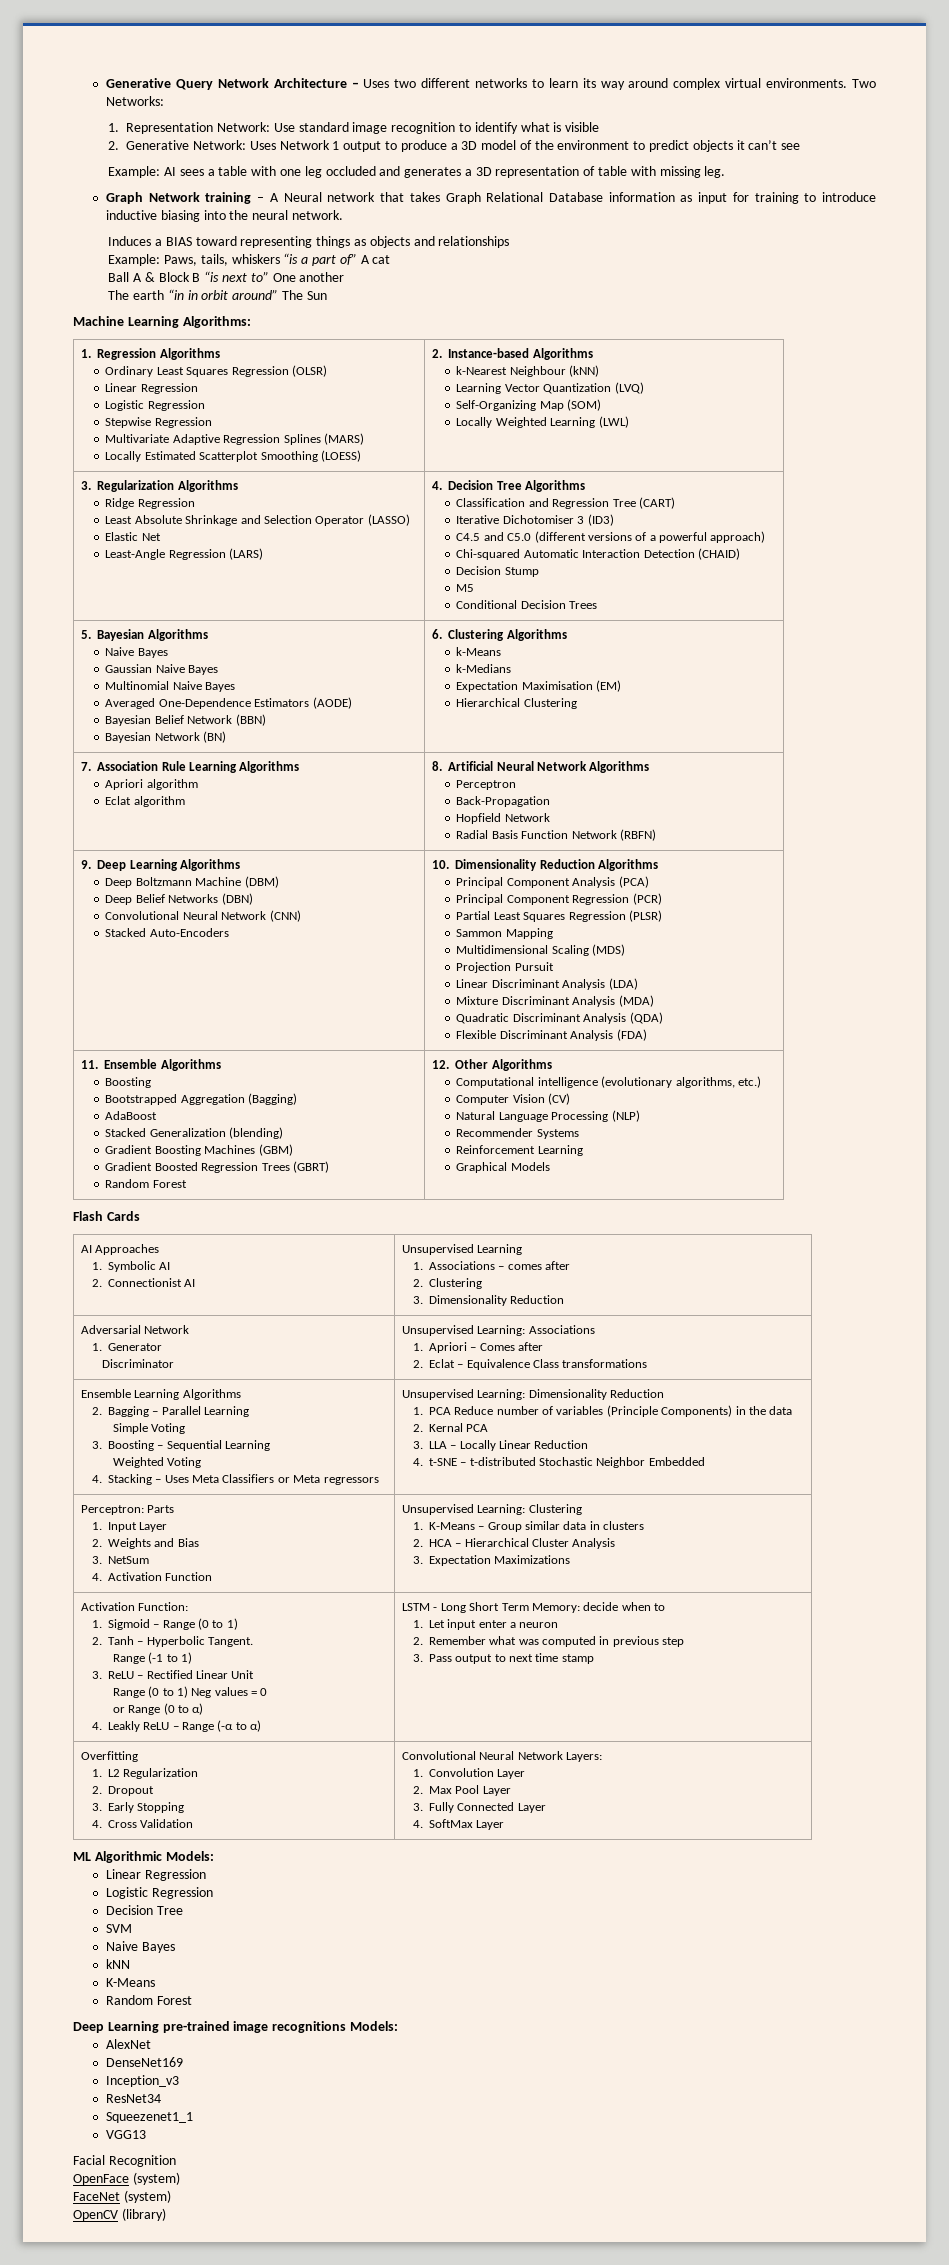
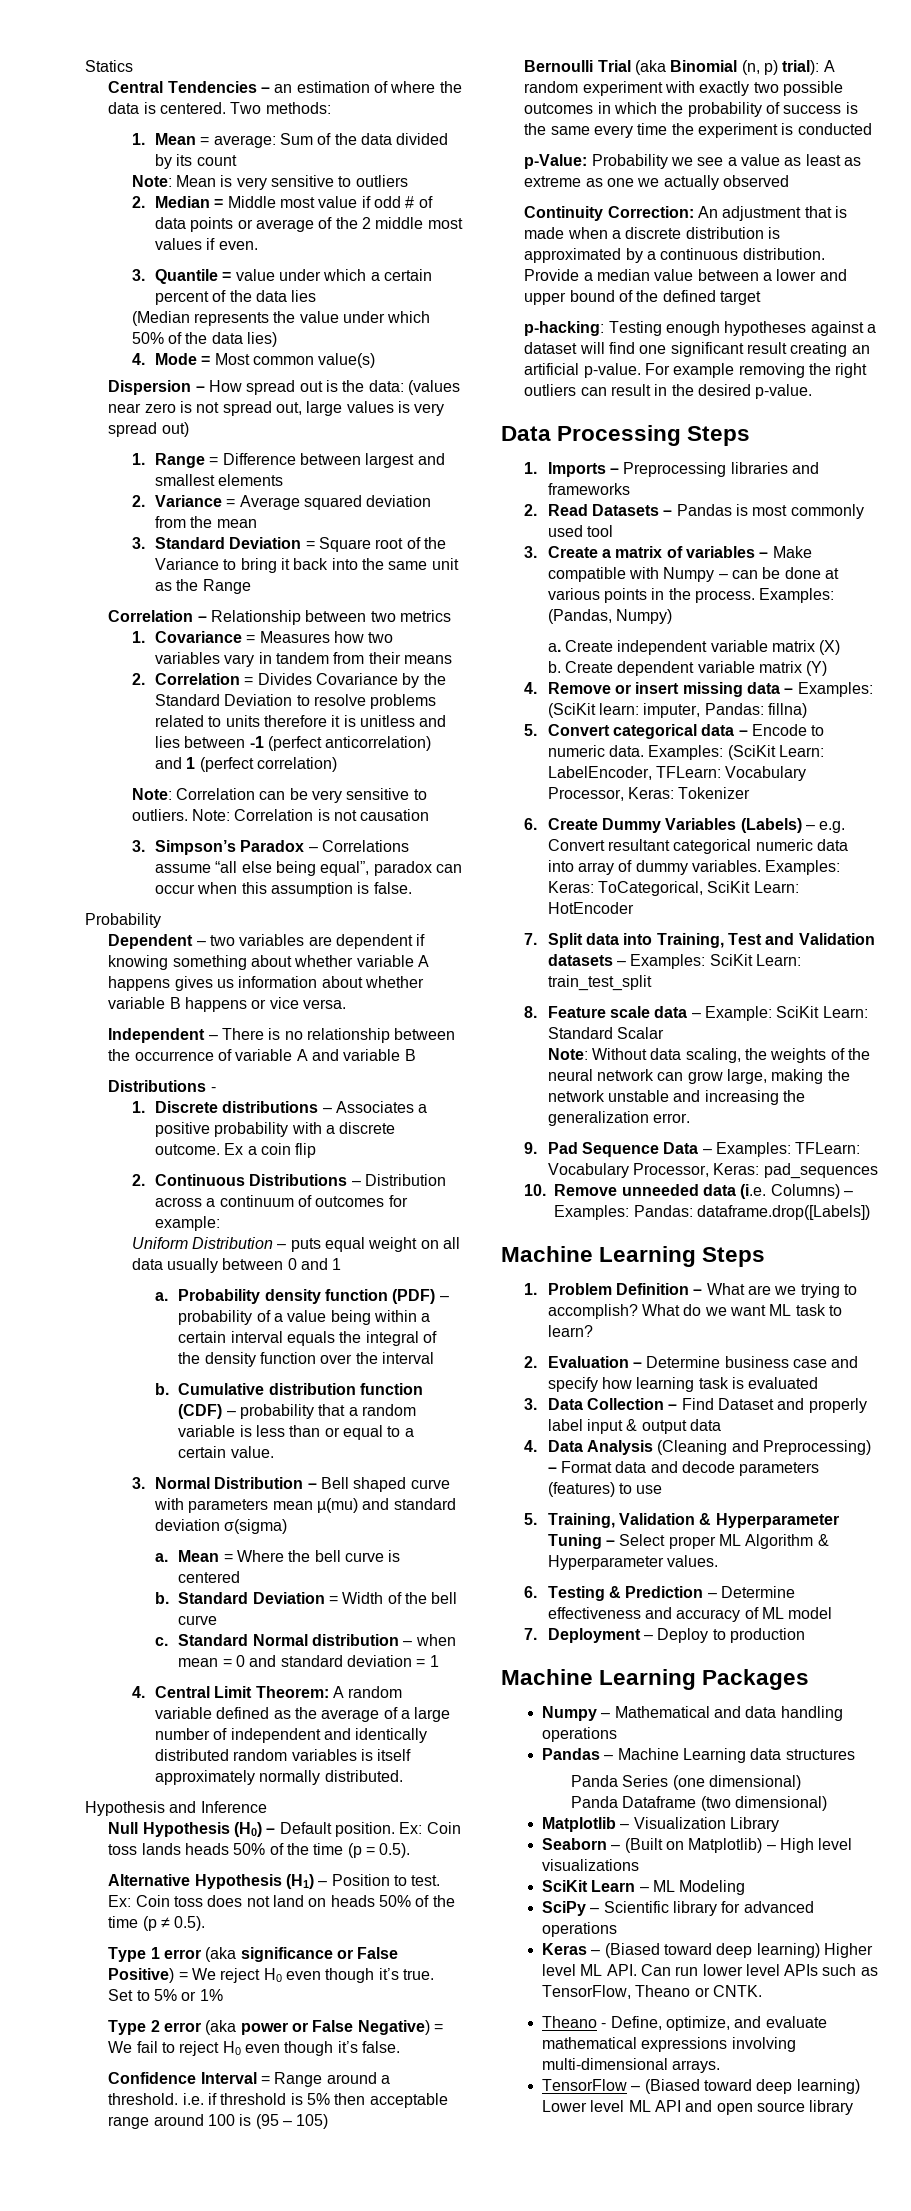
- Generative Query Network Architecture – Uses two different networks to learn its way around complex virtual environments. Two Networks:
- 1. Representation Network: Use standard image recognition to identify what is visible
- 2. Generative Network: Uses Network 1 output to produce a 3D model of the environment to predict objects it can’t see
- Example: AI sees a table with one leg occluded and generates a 3D representation of table with missing leg.
- Graph Network training – A Neural network that takes Graph Relational Database information as input for training to introduce inductive biasing into the neural network.
- Induces a BIAS toward representing things as objects and relationships
- Example: Paws, tails, whiskers “is a part of” A cat
- Ball A & Block B “is next to” One another
- The earth “in in orbit around” The Sun
- Machine Learning Algorithms:
- 1. Regression Algorithms
- Ordinary Least Squares Regression (OLSR)
- Linear Regression
- Logistic Regression
- Stepwise Regression
- Multivariate Adaptive Regression Splines (MARS)
- Locally Estimated Scatterplot Smoothing (LOESS) | 2. Instance-based Algorithms
- k-Nearest Neighbour (kNN)
- Learning Vector Quantization (LVQ)
- Self-Organizing Map (SOM)
- Locally Weighted Learning (LWL)
- 3. Regularization Algorithms
- Ridge Regression
- Least Absolute Shrinkage and Selection Operator (LASSO)
- Elastic Net
- Least-Angle Regression (LARS) | 4. Decision Tree Algorithms
- Classification and Regression Tree (CART)
- Iterative Dichotomiser 3 (ID3)
- C4.5 and C5.0 (different versions of a powerful approach)
- Chi-squared Automatic Interaction Detection (CHAID)
- Decision Stump
- M5
- Conditional Decision Trees
- 5. Bayesian Algorithms
- Naive Bayes
- Gaussian Naive Bayes
- Multinomial Naive Bayes
- Averaged One-Dependence Estimators (AODE)
- Bayesian Belief Network (BBN)
- Bayesian Network (BN) | 6. Clustering Algorithms
- k-Means
- k-Medians
- Expectation Maximisation (EM)
- Hierarchical Clustering
- 7. Association Rule Learning Algorithms
- Apriori algorithm
- Eclat algorithm | 8. Artificial Neural Network Algorithms
- Perceptron
- Back-Propagation
- Hopfield Network
- Radial Basis Function Network (RBFN)
- 9. Deep Learning Algorithms
- Deep Boltzmann Machine (DBM)
- Deep Belief Networks (DBN)
- Convolutional Neural Network (CNN)
- Stacked Auto-Encoders | 10. Dimensionality Reduction Algorithms
- Principal Component Analysis (PCA)
- Principal Component Regression (PCR)
- Partial Least Squares Regression (PLSR)
- Sammon Mapping
- Multidimensional Scaling (MDS)
- Projection Pursuit
- Linear Discriminant Analysis (LDA)
- Mixture Discriminant Analysis (MDA)
- Quadratic Discriminant Analysis (QDA)
- Flexible Discriminant Analysis (FDA)
- 11. Ensemble Algorithms
- Boosting
- Bootstrapped Aggregation (Bagging)
- AdaBoost
- Stacked Generalization (blending)
- Gradient Boosting Machines (GBM)
- Gradient Boosted Regression Trees (GBRT)
- Random Forest | 12. Other Algorithms
- Computational intelligence (evolutionary algorithms, etc.)
- Computer Vision (CV)
- Natural Language Processing (NLP)
- Recommender Systems
- Reinforcement Learning
- Graphical Models
- Flash Cards
- AI Approaches
- 1. Symbolic AI
- 2. Connectionist AI | Unsupervised Learning
- 1. Associations – comes after
- 2. Clustering
- 3. Dimensionality Reduction
- Adversarial Network
- 1. Generator
- Discriminator | Unsupervised Learning: Associations
- 1. Apriori – Comes after
- 2. Eclat – Equivalence Class transformations
- Ensemble Learning Algorithms
- 2. Bagging – Parallel Learning
- Simple Voting
- 3. Boosting – Sequential Learning
- Weighted Voting
- 4. Stacking – Uses Meta Classifiers or Meta regressors | Unsupervised Learning: Dimensionality Reduction
- 1. PCA Reduce number of variables (Principle Components) in the data
- 2. Kernal PCA
- 3. LLA – Locally Linear Reduction
- 4. t-SNE – t-distributed Stochastic Neighbor Embedded
- Perceptron: Parts
- 1. Input Layer
- 2. Weights and Bias
- 3. NetSum
- 4. Activation Function | Unsupervised Learning: Clustering
- 1. K-Means – Group similar data in clusters
- 2. HCA – Hierarchical Cluster Analysis
- 3. Expectation Maximizations
- Activation Function:
- 1. Sigmoid – Range (0 to 1)
- 2. Tanh – Hyperbolic Tangent.
- Range (-1 to 1)
- 3. ReLU – Rectified Linear Unit
- Range (0 to 1) Neg values = 0
- or Range (0 to α)
- 4. Leakly ReLU – Range (-α to α) | LSTM - Long Short Term Memory: decide when to
- 1. Let input enter a neuron
- 2. Remember what was computed in previous step
- 3. Pass output to next time stamp
- Overfitting
- 1. L2 Regularization
- 2. Dropout
- 3. Early Stopping
- 4. Cross Validation | Convolutional Neural Network Layers:
- 1. Convolution Layer
- 2. Max Pool Layer
- 3. Fully Connected Layer
- 4. SoftMax Layer
- ML Algorithmic Models:
- Linear Regression
- Logistic Regression
- Decision Tree
- SVM
- Naive Bayes
- kNN
- K-Means
- Random Forest
- Deep Learning pre-trained image recognitions Models:
- AlexNet
- DenseNet169
- Inception_v3
- ResNet34
- Squeezenet1_1
- VGG13
- Facial Recognition
- OpenFace (system)
- FaceNet (system)
- OpenCV (library)
+ Statics
+ Central Tendencies – an estimation of where the data is centered. Two methods:
+ 1. Mean = average: Sum of the data divided by its count
+ Note: Mean is very sensitive to outliers
+ 2. Median = Middle most value if odd # of data points or average of the 2 middle most values if even.
+ 3. Quantile = value under which a certain percent of the data lies
+ (Median represents the value under which 50% of the data lies)
+ 4. Mode = Most common value(s)
+ Dispersion – How spread out is the data: (values near zero is not spread out, large values is very spread out)
+ 1. Range = Difference between largest and smallest elements
+ 2. Variance = Average squared deviation from the mean
+ 3. Standard Deviation = Square root of the Variance to bring it back into the same unit as the Range
+ Correlation – Relationship between two metrics
+ 1. Covariance = Measures how two variables vary in tandem from their means
+ 2. Correlation = Divides Covariance by the Standard Deviation to resolve problems related to units therefore it is unitless and lies between -1 (perfect anticorrelation) and 1 (perfect correlation)
+ Note: Correlation can be very sensitive to outliers. Note: Correlation is not causation
+ 3. Simpson’s Paradox – Correlations assume “all else being equal”, paradox can occur when this assumption is false.
+ Probability
+ Dependent – two variables are dependent if knowing something about whether variable A happens gives us information about whether variable B happens or vice versa.
+ Independent – There is no relationship between the occurrence of variable A and variable B
+ Distributions -
+ 1. Discrete distributions – Associates a positive probability with a discrete outcome. Ex a coin flip
+ 2. Continuous Distributions – Distribution across a continuum of outcomes for example:
+ Uniform Distribution – puts equal weight on all data usually between 0 and 1
+ a. Probability density function (PDF) – probability of a value being within a certain interval equals the integral of the density function over the interval
+ b. Cumulative distribution function (CDF) – probability that a random variable is less than or equal to a certain value.
+ 3. Normal Distribution – Bell shaped curve with parameters mean µ(mu) and standard deviation σ(sigma)
+ a. Mean = Where the bell curve is centered
+ b. Standard Deviation = Width of the bell curve
+ c. Standard Normal distribution – when mean = 0 and standard deviation = 1
+ 4. Central Limit Theorem: A random variable defined as the average of a large number of independent and identically distributed random variables is itself approximately normally distributed.
+ Hypothesis and Inference
+ Null Hypothesis (H0) – Default position. Ex: Coin toss lands heads 50% of the time (p = 0.5).
+ Alternative Hypothesis (H1) – Position to test. Ex: Coin toss does not land on heads 50% of the time (p ≠ 0.5).
+ Type 1 error (aka significance or False Positive) = We reject H0 even though it’s true. Set to 5% or 1%
+ Type 2 error (aka power or False Negative) = We fail to reject H0 even though it’s false.
+ Confidence Interval = Range around a threshold. i.e. if threshold is 5% then acceptable range around 100 is (95 – 105)
+ Bernoulli Trial (aka Binomial (n, p) trial): A random experiment with exactly two possible outcomes in which the probability of success is the same every time the experiment is conducted
+ p-Value: Probability we see a value as least as extreme as one we actually observed
+ Continuity Correction: An adjustment that is made when a discrete distribution is approximated by a continuous distribution. Provide a median value between a lower and upper bound of the defined target
+ p-hacking: Testing enough hypotheses against a dataset will find one significant result creating an artificial p-value. For example removing the right outliers can result in the desired p-value.
+ Data Processing Steps
+ 1. Imports – Preprocessing libraries and frameworks
+ 2. Read Datasets – Pandas is most commonly used tool
+ 3. Create a matrix of variables – Make compatible with Numpy – can be done at various points in the process. Examples: (Pandas, Numpy)
+ a. Create independent variable matrix (X)
+ b. Create dependent variable matrix (Y)
+ 4. Remove or insert missing data – Examples: (SciKit learn: imputer, Pandas: fillna)
+ 5. Convert categorical data – Encode to numeric data. Examples: (SciKit Learn: LabelEncoder, TFLearn: Vocabulary Processor, Keras: Tokenizer
+ 6. Create Dummy Variables (Labels) – e.g. Convert resultant categorical numeric data into array of dummy variables. Examples: Keras: ToCategorical, SciKit Learn: HotEncoder
+ 7. Split data into Training, Test and Validation datasets – Examples: SciKit Learn: train_test_split
+ 8. Feature scale data – Example: SciKit Learn: Standard Scalar
+ Note: Without data scaling, the weights of the neural network can grow large, making the network unstable and increasing the generalization error.
+ 9. Pad Sequence Data – Examples: TFLearn: Vocabulary Processor, Keras: pad_sequences
+ 10. Remove unneeded data (i.e. Columns) – Examples: Pandas: dataframe.drop([Labels])
+ Machine Learning Steps
+ 1. Problem Definition – What are we trying to accomplish? What do we want ML task to learn?
+ 2. Evaluation – Determine business case and specify how learning task is evaluated
+ 3. Data Collection – Find Dataset and properly label input & output data
+ 4. Data Analysis (Cleaning and Preprocessing) – Format data and decode parameters (features) to use
+ 5. Training, Validation & Hyperparameter Tuning – Select proper ML Algorithm & Hyperparameter values.
+ 6. Testing & Prediction – Determine effectiveness and accuracy of ML model
+ 7. Deployment – Deploy to production
+ Machine Learning Packages
+ Numpy – Mathematical and data handling operations
+ Pandas – Machine Learning data structures
+ Panda Series (one dimensional)
+ Panda Dataframe (two dimensional)
+ Matplotlib – Visualization Library
+ Seaborn – (Built on Matplotlib) – High level visualizations
+ SciKit Learn – ML Modeling
+ SciPy – Scientific library for advanced operations
+ Keras – (Biased toward deep learning) Higher level ML API. Can run lower level APIs such as TensorFlow, Theano or CNTK.
+ Theano - Define, optimize, and evaluate mathematical expressions involving multi-dimensional arrays.
+ TensorFlow – (Biased toward deep learning) Lower level ML API and open source library

